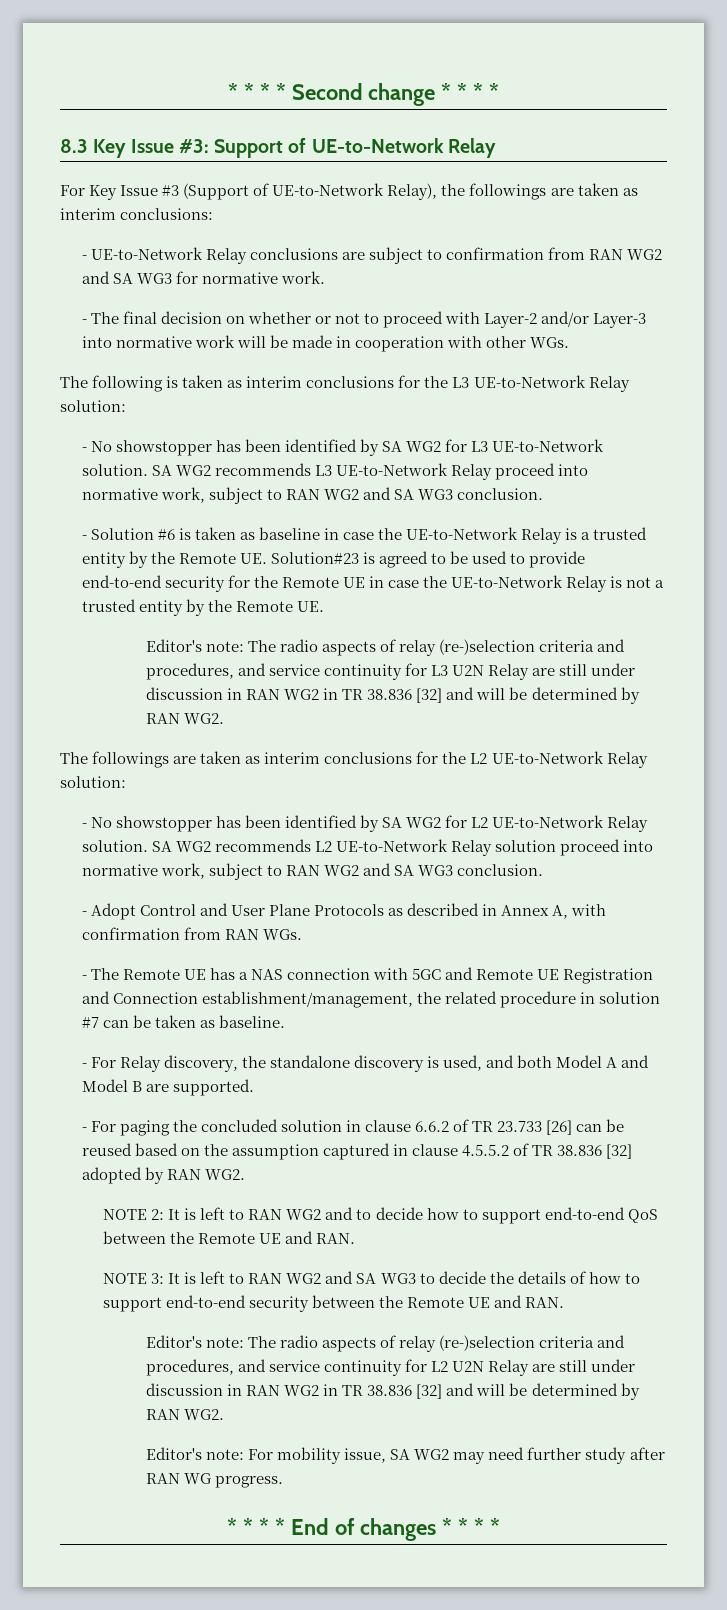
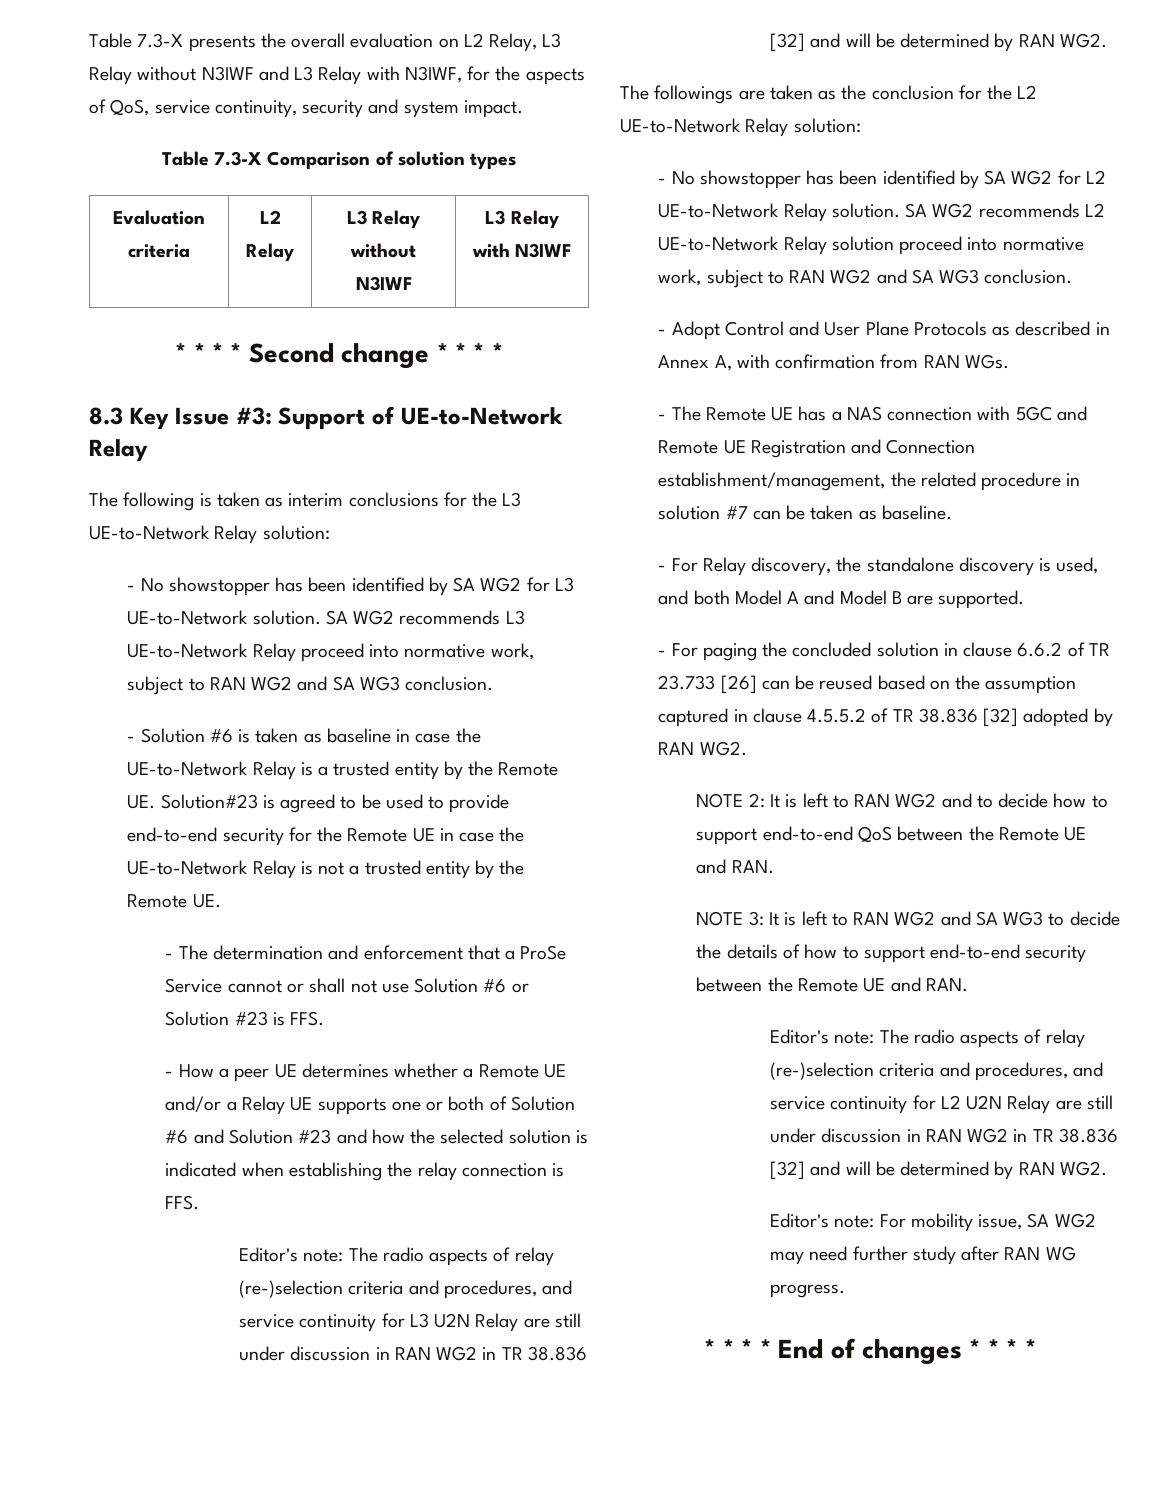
+ Table 7.3-X presents the overall evaluation on L2 Relay, L3 Relay without N3IWF and L3 Relay with N3IWF, for the aspects of QoS, service continuity, security and system impact.
+ Table 7.3-X Comparison of solution types
+ Evaluation criteria | L2 Relay | L3 Relay without N3IWF | L3 Relay with N3IWF
- For Key Issue #3 (Support of UE-to-Network Relay), the followings are taken as interim conclusions:
- - UE-to-Network Relay conclusions are subject to confirmation from RAN WG2 and SA WG3 for normative work.
- - The final decision on whether or not to proceed with Layer-2 and/or Layer-3 into normative work will be made in cooperation with other WGs.
+ - The determination and enforcement that a ProSe Service cannot or shall not use Solution #6 or Solution #23 is FFS.
+ - How a peer UE determines whether a Remote UE and/or a Relay UE supports one or both of Solution #6 and Solution #23 and how the selected solution is indicated when establishing the relay connection is FFS.
- The followings are taken as interim conclusions for the L2 UE-to-Network Relay solution:
+ The followings are taken as the conclusion for the L2 UE-to-Network Relay solution:

